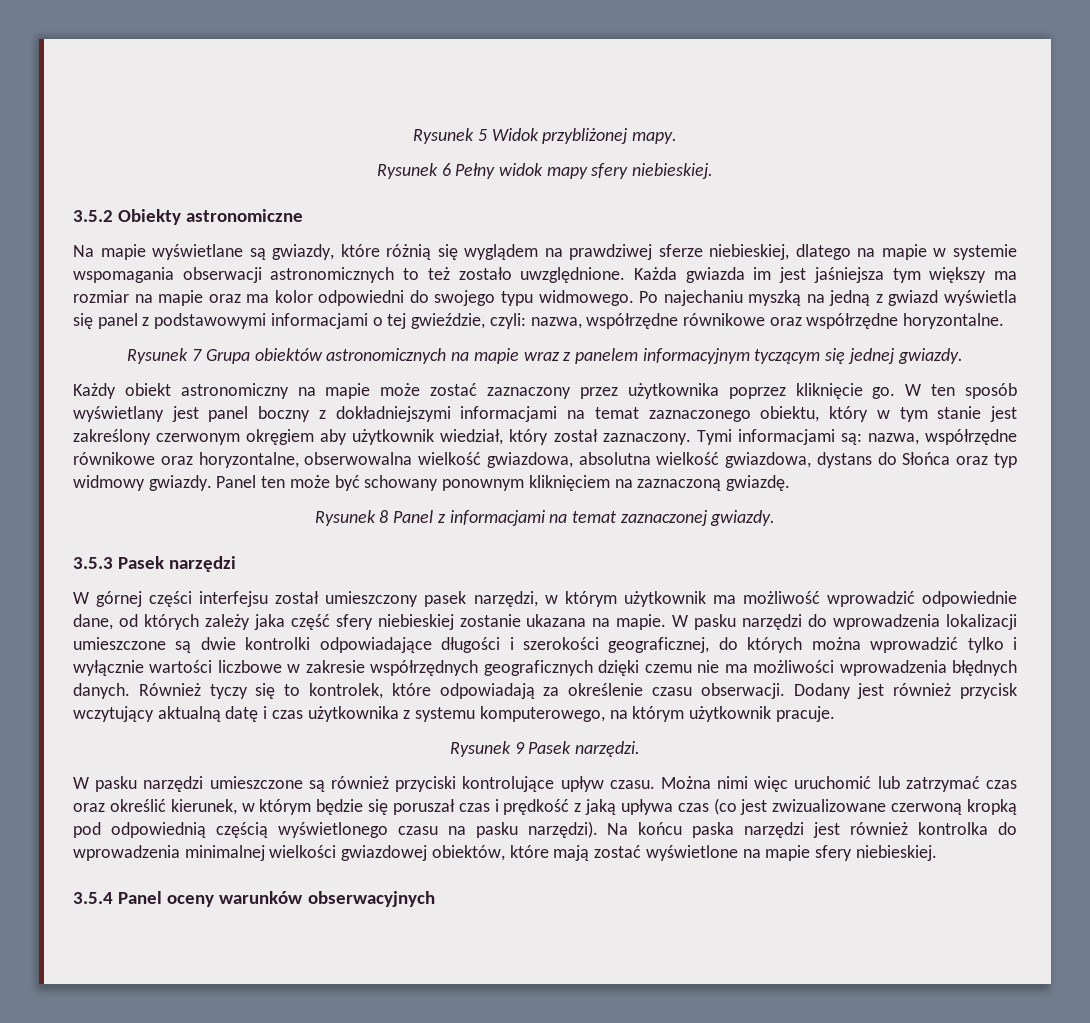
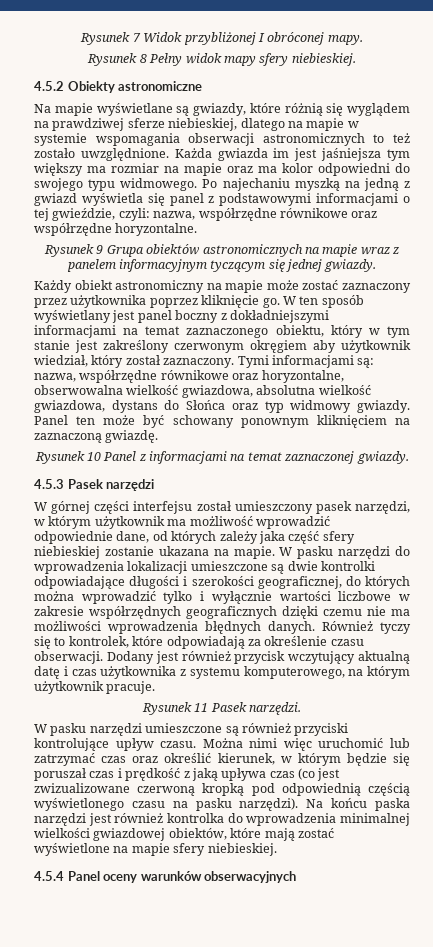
- Rysunek 5 Widok przybliżonej mapy.
+ Rysunek 7 Widok przybliżonej I obróconej mapy.
- Rysunek 6 Pełny widok mapy sfery niebieskiej.
+ Rysunek 8 Pełny widok mapy sfery niebieskiej.
- 3.5.2 Obiekty astronomiczne
+ 4.5.2 Obiekty astronomiczne
- Rysunek 7 Grupa obiektów astronomicznych na mapie wraz z panelem informacyjnym tyczącym się jednej gwiazdy.
+ Rysunek 9 Grupa obiektów astronomicznych na mapie wraz z panelem informacyjnym tyczącym się jednej gwiazdy.
- Rysunek 8 Panel z informacjami na temat zaznaczonej gwiazdy.
+ Rysunek 10 Panel z informacjami na temat zaznaczonej gwiazdy.
- 3.5.3 Pasek narzędzi
+ 4.5.3 Pasek narzędzi
- Rysunek 9 Pasek narzędzi.
+ Rysunek 11 Pasek narzędzi.
- 3.5.4 Panel oceny warunków obserwacyjnych
+ 4.5.4 Panel oceny warunków obserwacyjnych

